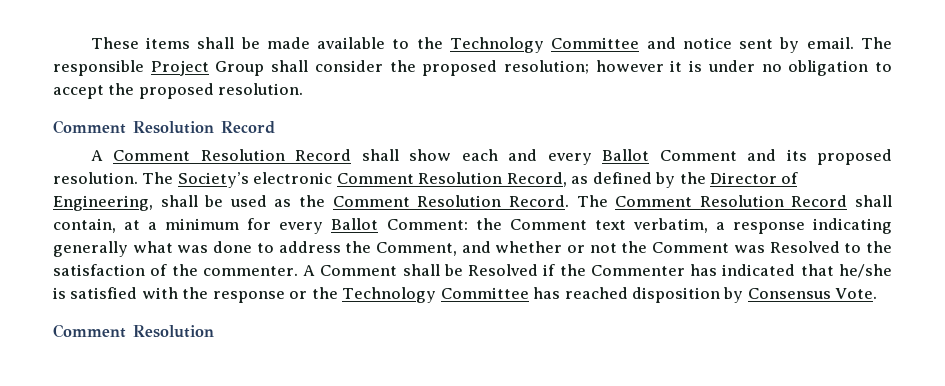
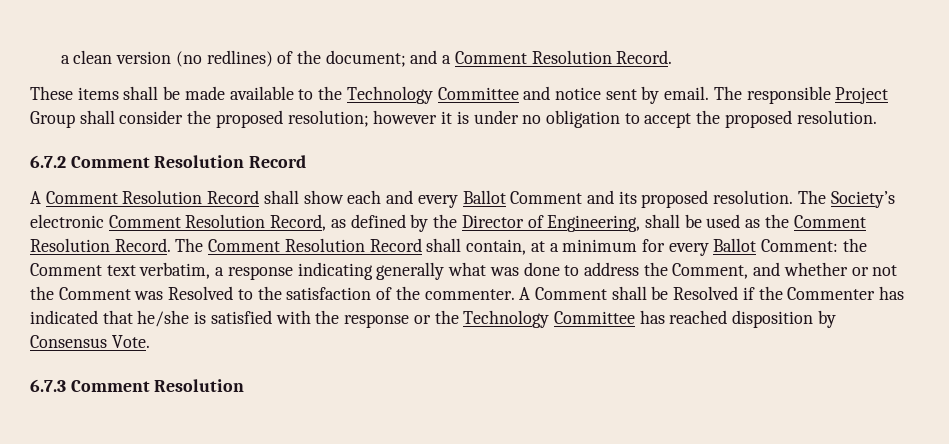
+ a clean version (no redlines) of the document; and a Comment Resolution Record.
  The responsible Project Group shall consider the proposed resolution; however it is under no obligation to accept the proposed resolution.
- Comment Resolution Record
+ 6.7.2 Comment Resolution Record
  A Comment shall be Resolved if the Commenter has indicated that he/she is satisfied with the response or the Technology Committee has reached disposition by Consensus Vote.
- Comment Resolution
+ 6.7.3 Comment Resolution

